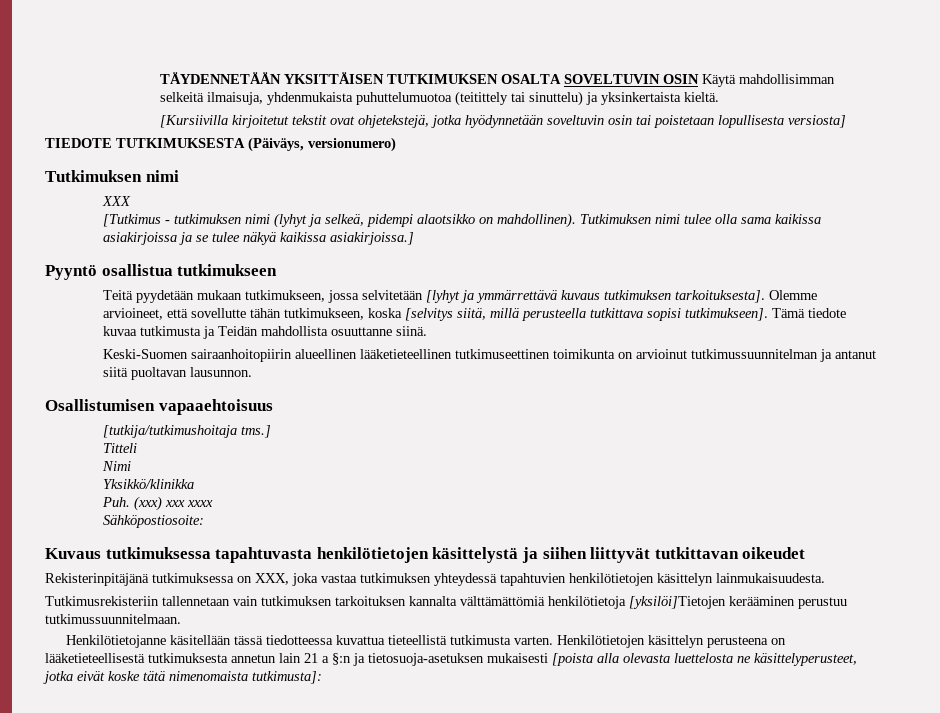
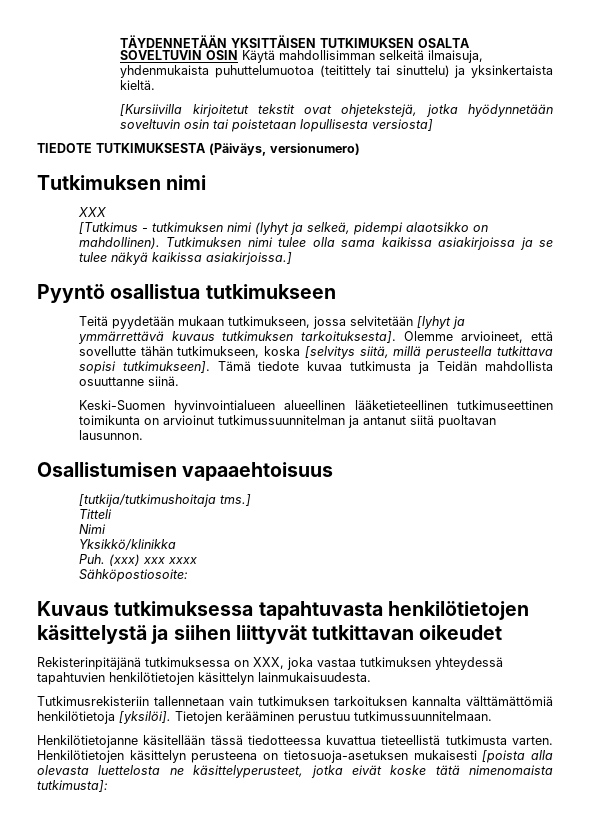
- Keski-Suomen sairaanhoitopiirin alueellinen lääketieteellinen tutkimuseettinen toimikunta on arvioinut tutkimussuunnitelman ja antanut siitä puoltavan lausunnon.
+ Keski-Suomen hyvinvointialueen alueellinen lääketieteellinen tutkimuseettinen toimikunta on arvioinut tutkimussuunnitelman ja antanut siitä puoltavan lausunnon.
- Tutkimusrekisteriin tallennetaan vain tutkimuksen tarkoituksen kannalta välttämättömiä henkilötietoja [yksilöi]Tietojen kerääminen perustuu tutkimussuunnitelmaan.
+ Tutkimusrekisteriin tallennetaan vain tutkimuksen tarkoituksen kannalta välttämättömiä henkilötietoja [yksilöi]. Tietojen kerääminen perustuu tutkimussuunnitelmaan.
- Henkilötietojen käsittelyn perusteena on lääketieteellisestä tutkimuksesta annetun lain 21 a §:n ja tietosuoja-asetuksen mukaisesti [poista alla olevasta luettelosta ne käsittelyperusteet, jotka eivät koske tätä nimenomaista tutkimusta]:
+ Henkilötietojen käsittelyn perusteena on tietosuoja-asetuksen mukaisesti [poista alla olevasta luettelosta ne käsittelyperusteet, jotka eivät koske tätä nimenomaista tutkimusta]:

